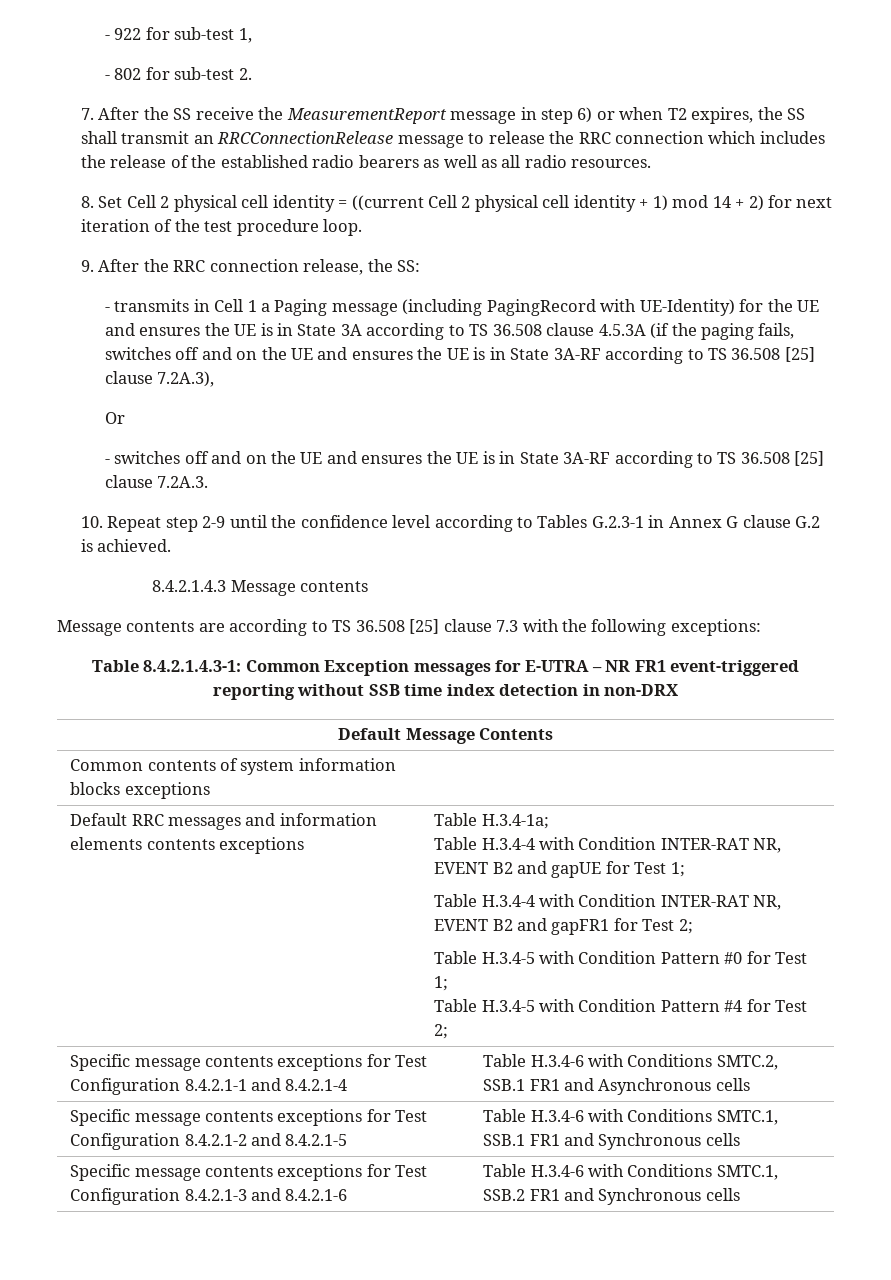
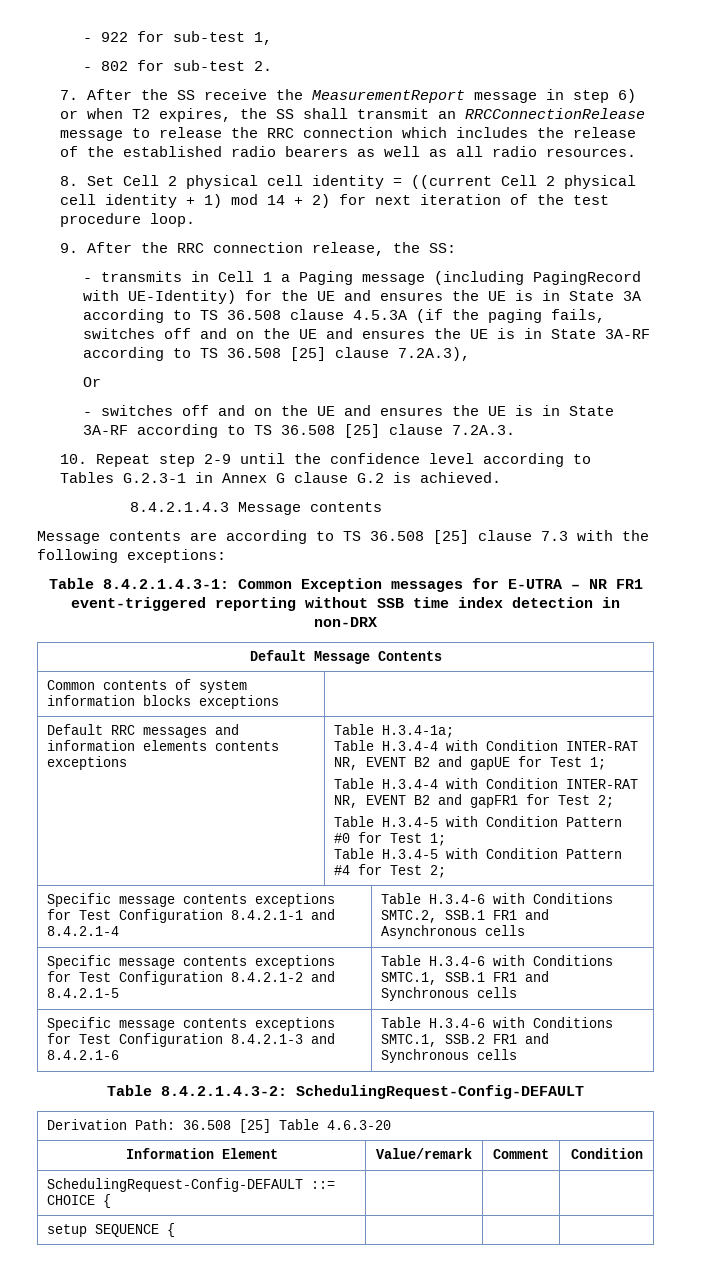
+ Table 8.4.2.1.4.3-2: SchedulingRequest-Config-DEFAULT
+ Derivation Path: 36.508 [25] Table 4.6.3-20
+ Information Element | Value/remark | Comment | Condition
+ SchedulingRequest-Config-DEFAULT ::= CHOICE { | | |
+ setup SEQUENCE { | | |

